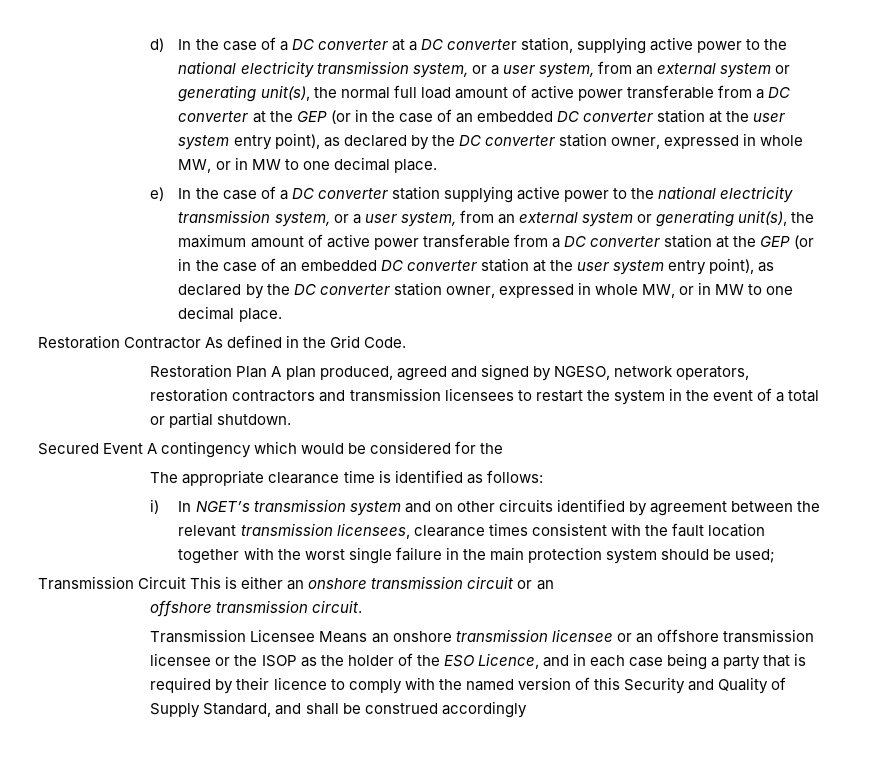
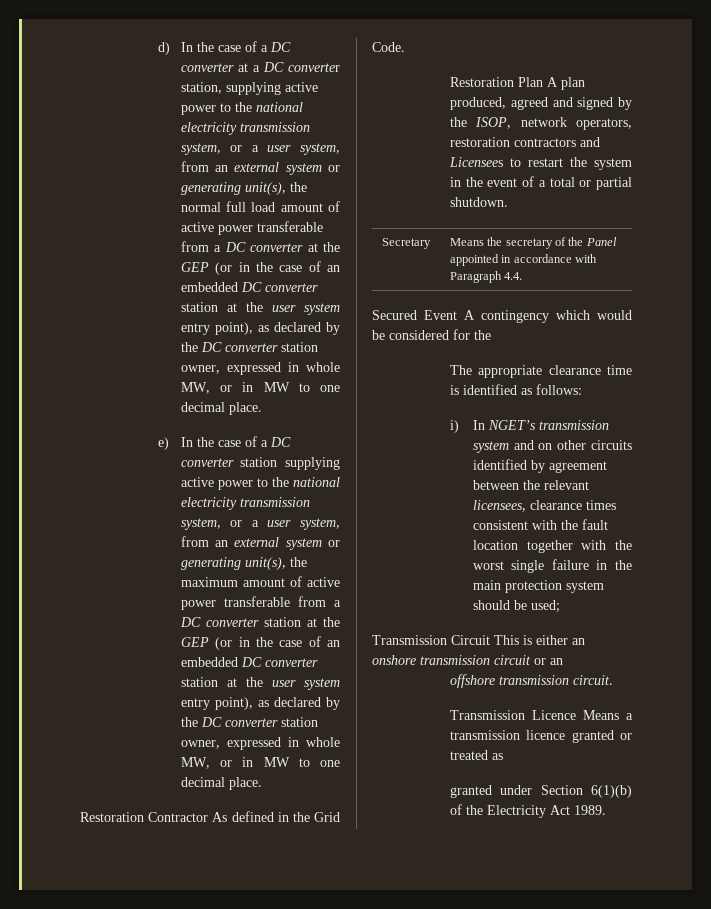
- Restoration Plan A plan produced, agreed and signed by NGESO, network operators, restoration contractors and transmission licensees to restart the system in the event of a total or partial shutdown.
+ Restoration Plan A plan produced, agreed and signed by the ISOP, network operators, restoration contractors and Licensees to restart the system in the event of a total or partial shutdown.
+ Secretary | Means the secretary of the Panel appointed in accordance with Paragraph 4.4.
- i) In NGET’s transmission system and on other circuits identified by agreement between the relevant transmission licensees, clearance times consistent with the fault location together with the worst single failure in the main protection system should be used;
+ i) In NGET’s transmission system and on other circuits identified by agreement between the relevant licensees, clearance times consistent with the fault location together with the worst single failure in the main protection system should be used;
- Transmission Licensee Means an onshore transmission licensee or an offshore transmission licensee or the ISOP as the holder of the ESO Licence, and in each case being a party that is required by their licence to comply with the named version of this Security and Quality of Supply Standard, and shall be construed accordingly
+ Transmission Licence Means a transmission licence granted or treated as
+ granted under Section 6(1)(b) of the Electricity Act 1989.

